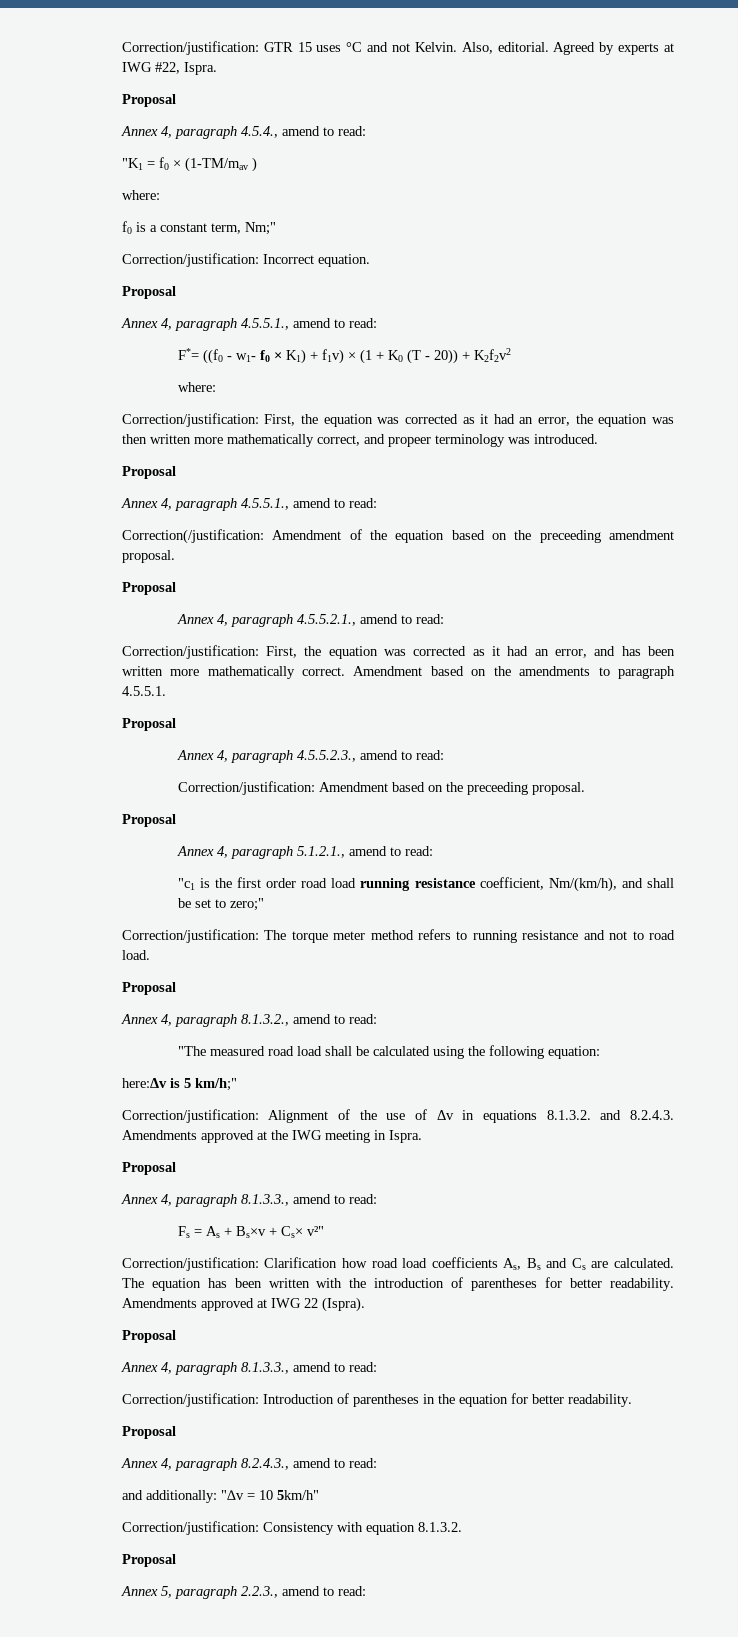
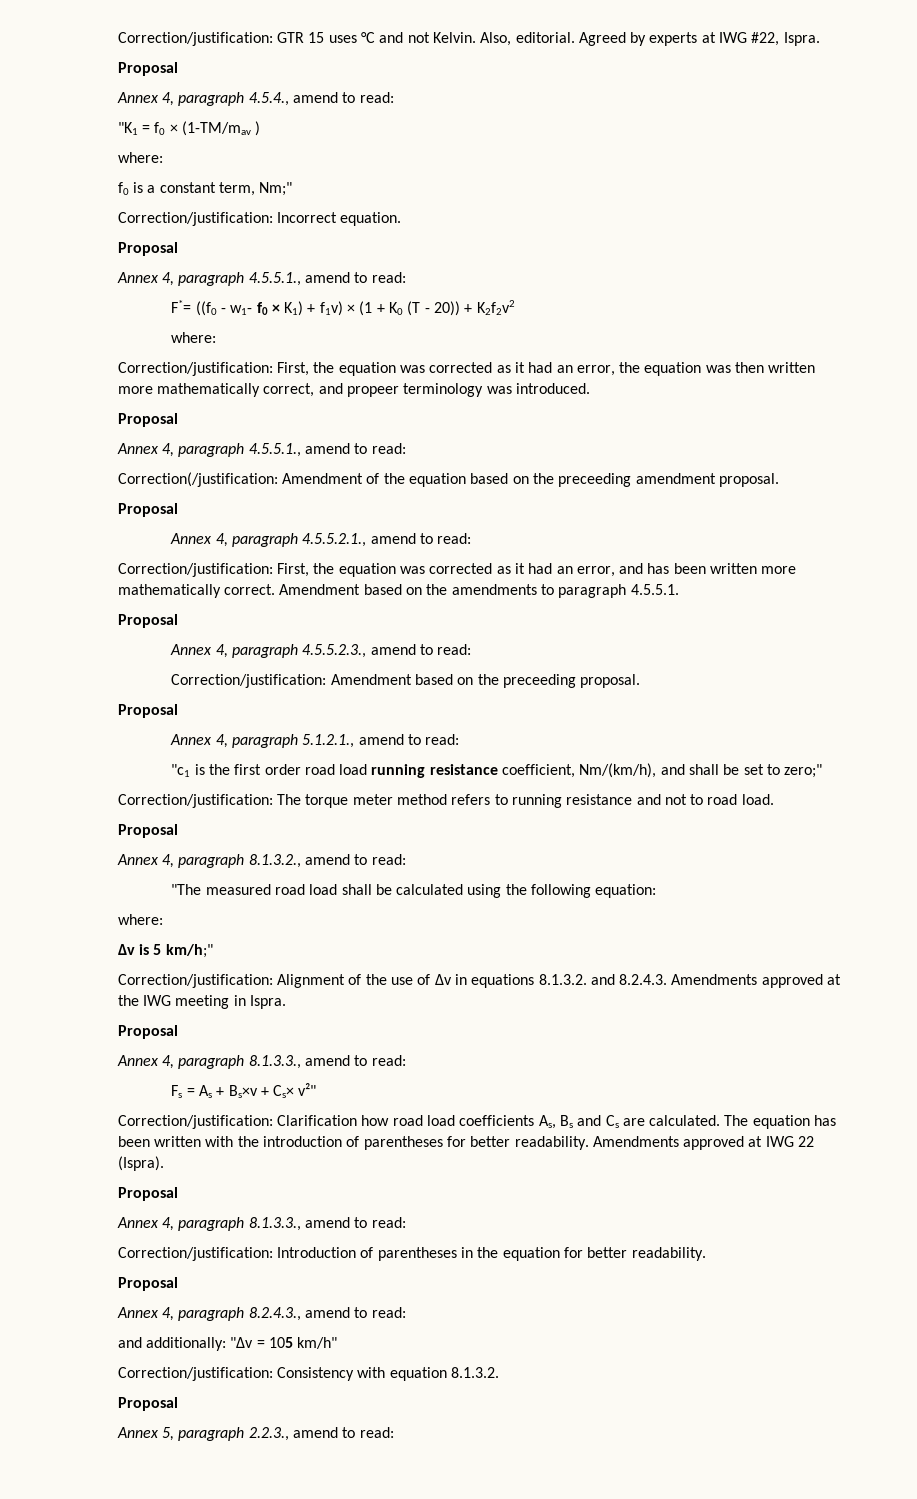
  "The measured road load shall be calculated using the following equation:
- here:Δv is 5 km/h;"
+ where:
+ Δv is 5 km/h;"
- and additionally: "∆v = 10 5km/h"
+ and additionally: "∆v = 105 km/h"

